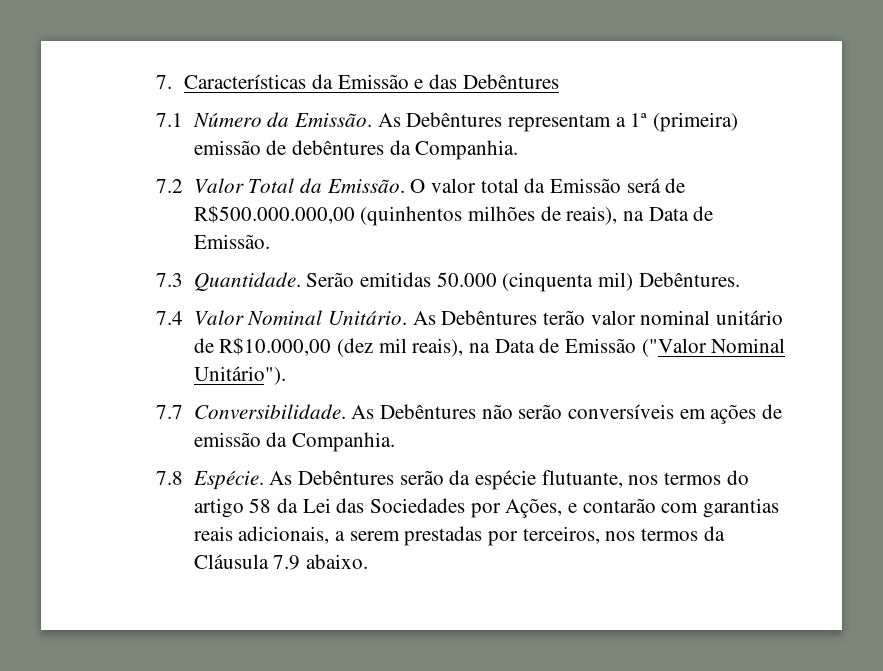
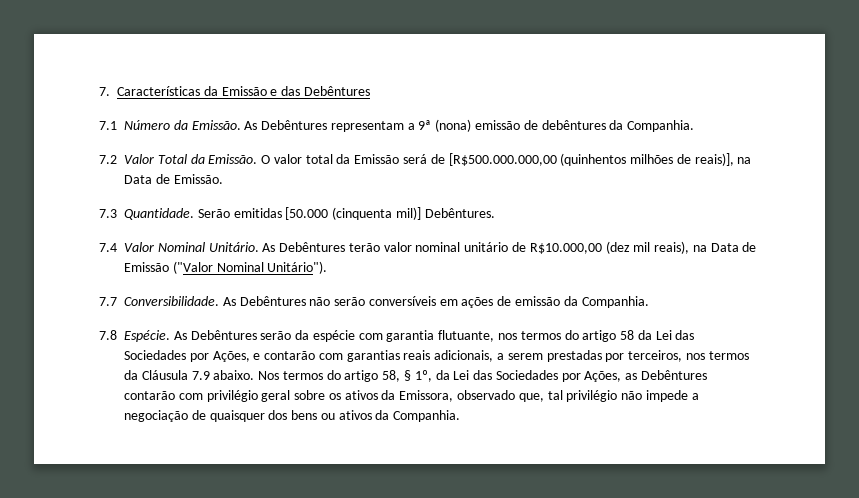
- As Debêntures representam a 1ª (primeira) emissão de debêntures da Companhia.
+ As Debêntures representam a 9ª (nona) emissão de debêntures da Companhia.
- O valor total da Emissão será de R$500.000.000,00 (quinhentos milhões de reais), na Data de Emissão.
+ O valor total da Emissão será de [R$500.000.000,00 (quinhentos milhões de reais)], na Data de Emissão.
- Serão emitidas 50.000 (cinquenta mil) Debêntures.
+ Serão emitidas [50.000 (cinquenta mil)] Debêntures.
- As Debêntures serão da espécie flutuante, nos termos do artigo 58 da Lei das Sociedades por Ações, e contarão com garantias reais adicionais, a serem prestadas por terceiros, nos termos da Cláusula 7.9 abaixo.
+ As Debêntures serão da espécie com garantia flutuante, nos termos do artigo 58 da Lei das Sociedades por Ações, e contarão com garantias reais adicionais, a serem prestadas por terceiros, nos termos da Cláusula 7.9 abaixo.
+ Nos termos do artigo 58, § 1º, da Lei das Sociedades por Ações, as Debêntures contarão com privilégio geral sobre os ativos da Emissora, observado que, tal privilégio não impede a negociação de quaisquer dos bens ou ativos da Companhia.

